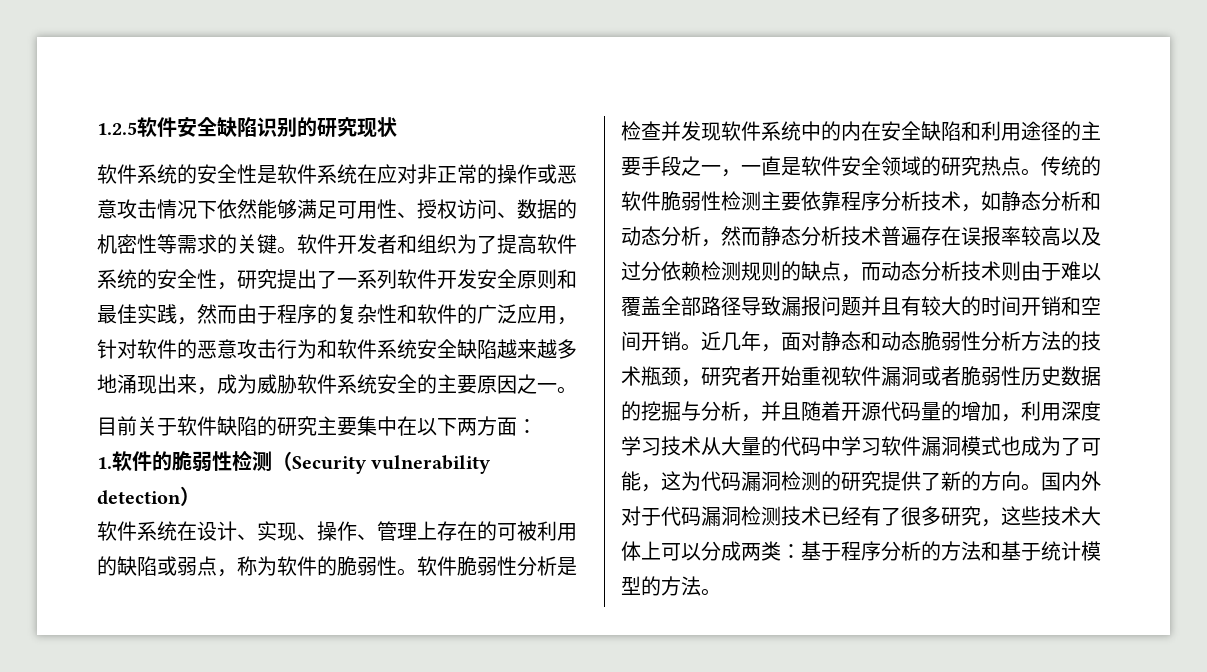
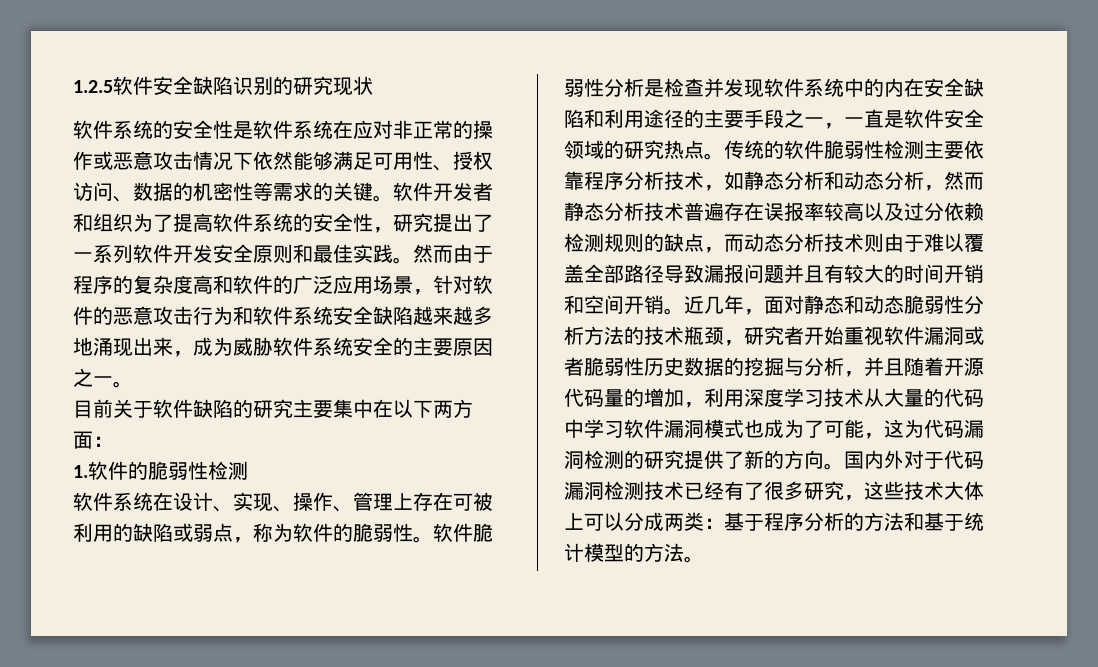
- 软件开发者和组织为了提高软件系统的安全性，研究提出了一系列软件开发安全原则和最佳实践，然而由于程序的复杂性和软件的广泛应用，针对软件的恶意攻击行为和软件系统安全缺陷越来越多地涌现出来，成为威胁软件系统安全的主要原因之一。
+ 软件开发者和组织为了提高软件系统的安全性，研究提出了一系列软件开发安全原则和最佳实践。然而由于程序的复杂度高和软件的广泛应用场景，针对软件的恶意攻击行为和软件系统安全缺陷越来越多地涌现出来，成为威胁软件系统安全的主要原因之一。
- 1.软件的脆弱性检测（Security vulnerability detection）
+ 1.软件的脆弱性检测
- 软件系统在设计、实现、操作、管理上存在的可被利用的缺陷或弱点，称为软件的脆弱性。
+ 软件系统在设计、实现、操作、管理上存在可被利用的缺陷或弱点，称为软件的脆弱性。

